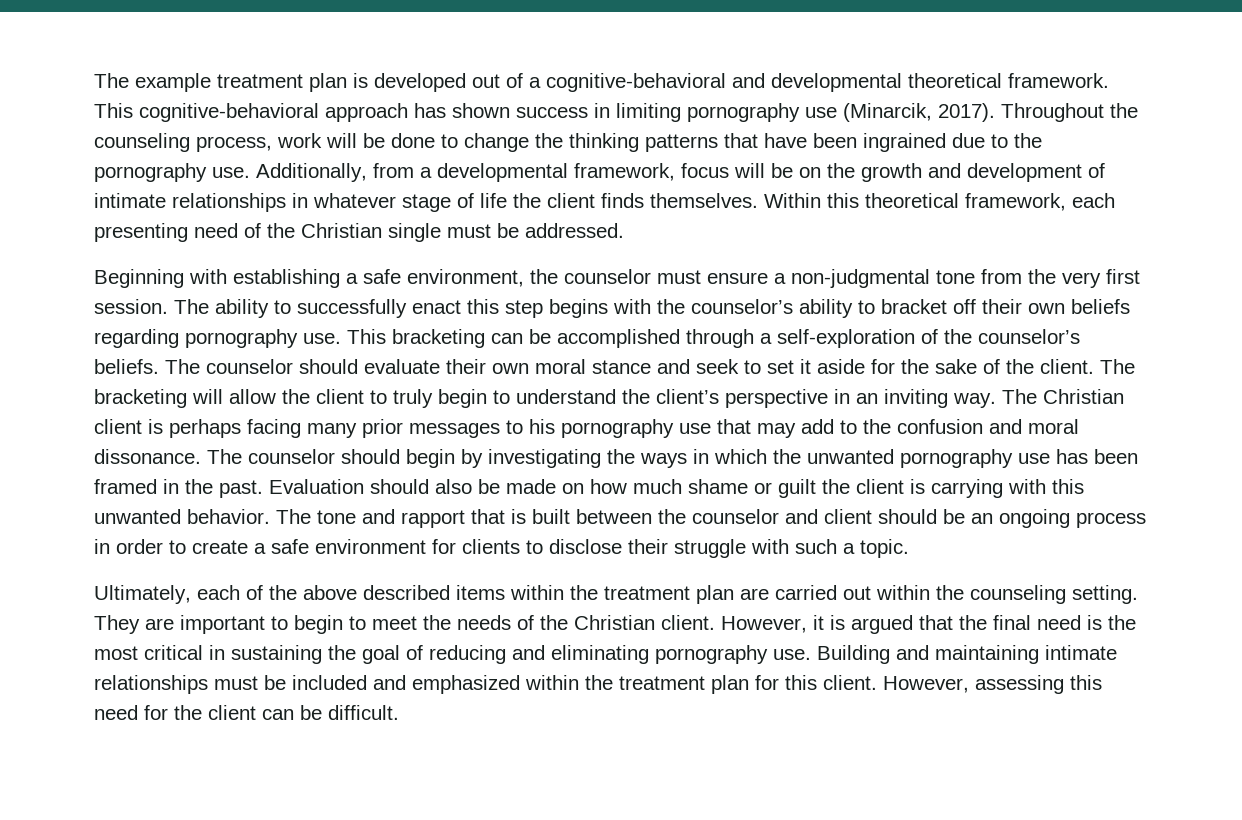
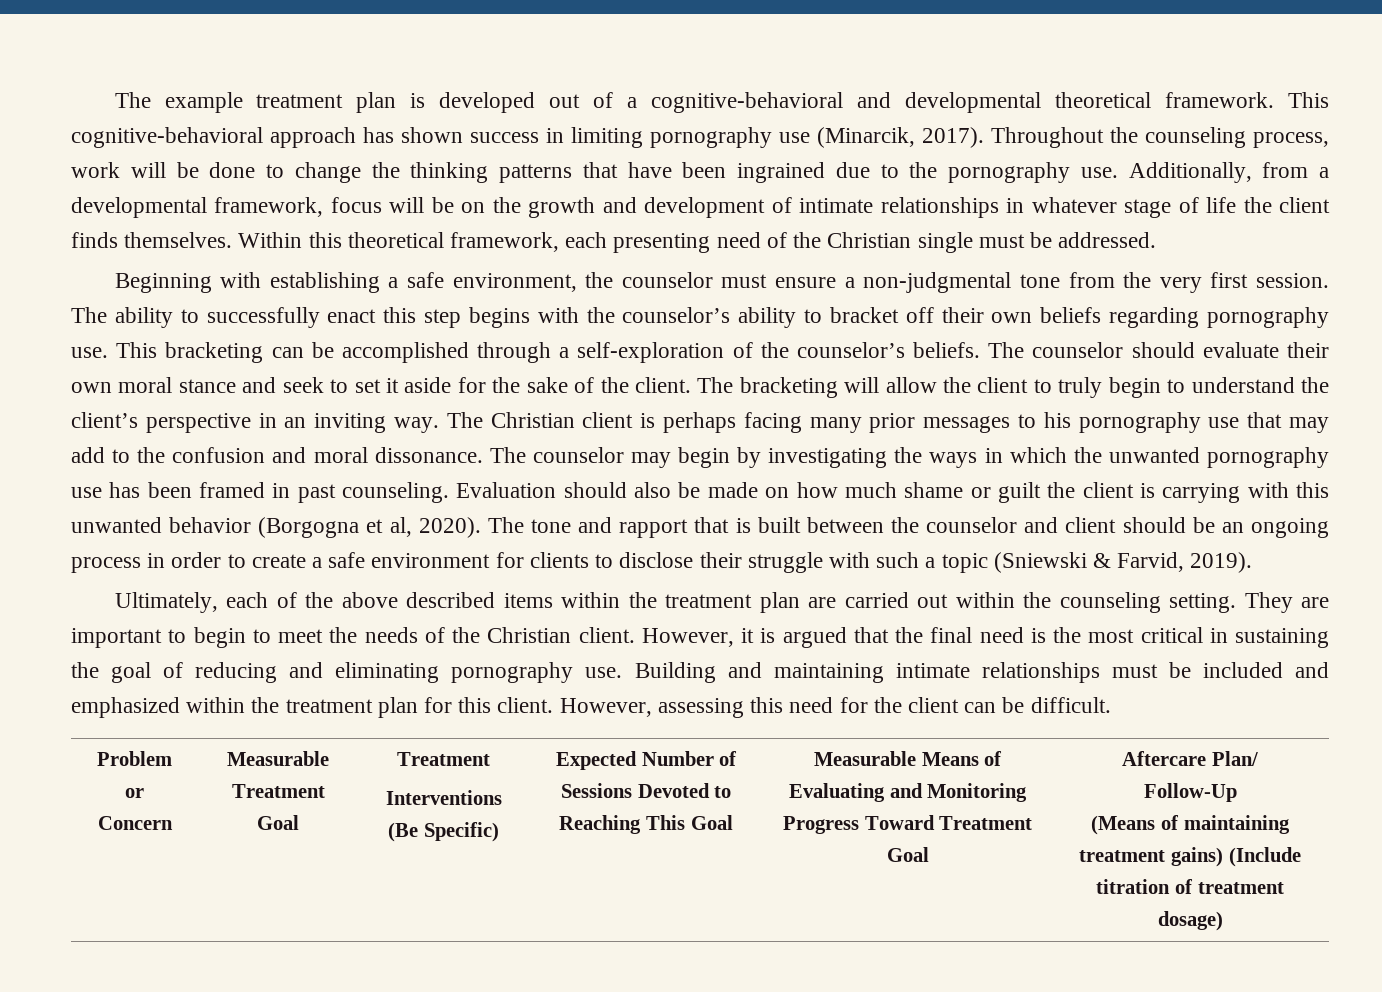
- The counselor should begin by investigating the ways in which the unwanted pornography use has been framed in the past.
+ The counselor may begin by investigating the ways in which the unwanted pornography use has been framed in past counseling.
- Evaluation should also be made on how much shame or guilt the client is carrying with this unwanted behavior.
+ Evaluation should also be made on how much shame or guilt the client is carrying with this unwanted behavior (Borgogna et al, 2020).
- The tone and rapport that is built between the counselor and client should be an ongoing process in order to create a safe environment for clients to disclose their struggle with such a topic.
+ The tone and rapport that is built between the counselor and client should be an ongoing process in order to create a safe environment for clients to disclose their struggle with such a topic (Sniewski & Farvid, 2019).
+ Problem or Concern | Measurable Treatment Goal | Treatment
+ Interventions (Be Specific) | Expected Number of Sessions Devoted to Reaching This Goal | Measurable Means of Evaluating and Monitoring Progress Toward Treatment Goal | Aftercare Plan/
+ Follow-Up
+ (Means of maintaining treatment gains) (Include titration of treatment dosage)

